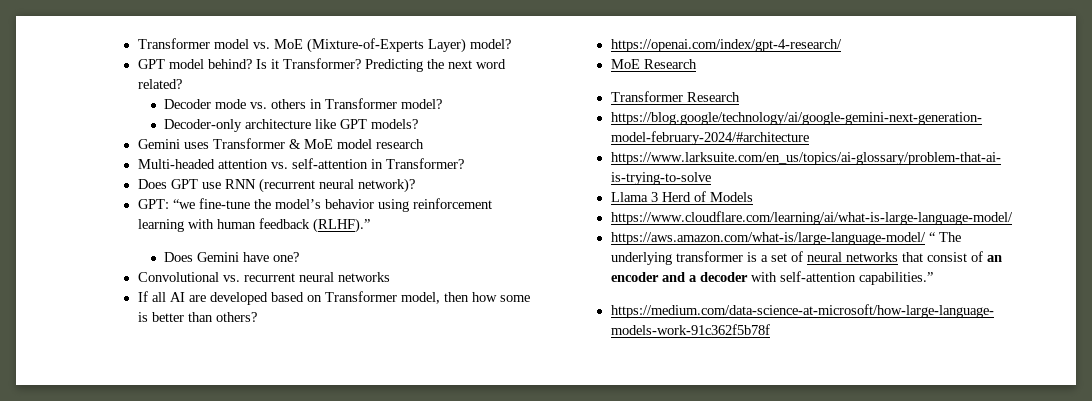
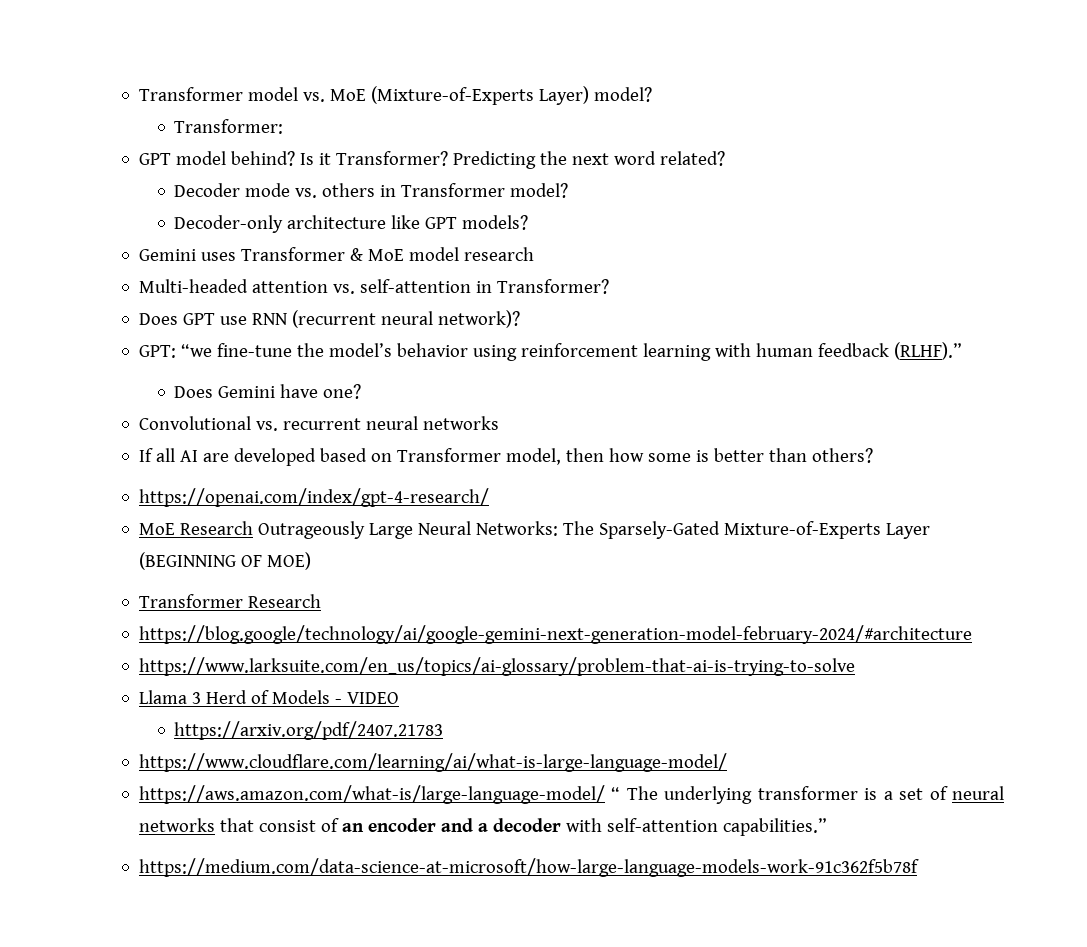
+ Transformer:
- MoE Research
+ MoE Research Outrageously Large Neural Networks: The Sparsely-Gated Mixture-of-Experts Layer (BEGINNING OF MOE)
- Llama 3 Herd of Models
+ Llama 3 Herd of Models - VIDEO
+ https://arxiv.org/pdf/2407.21783

